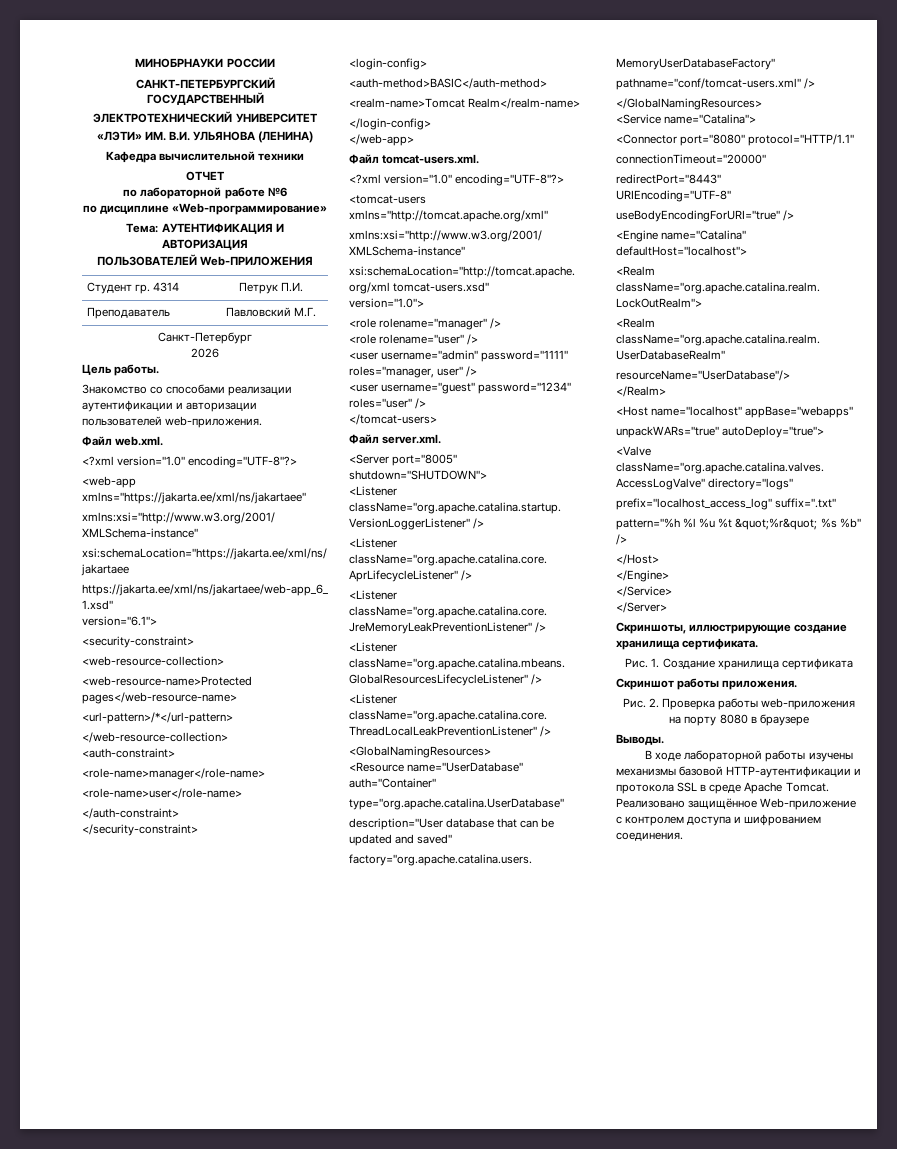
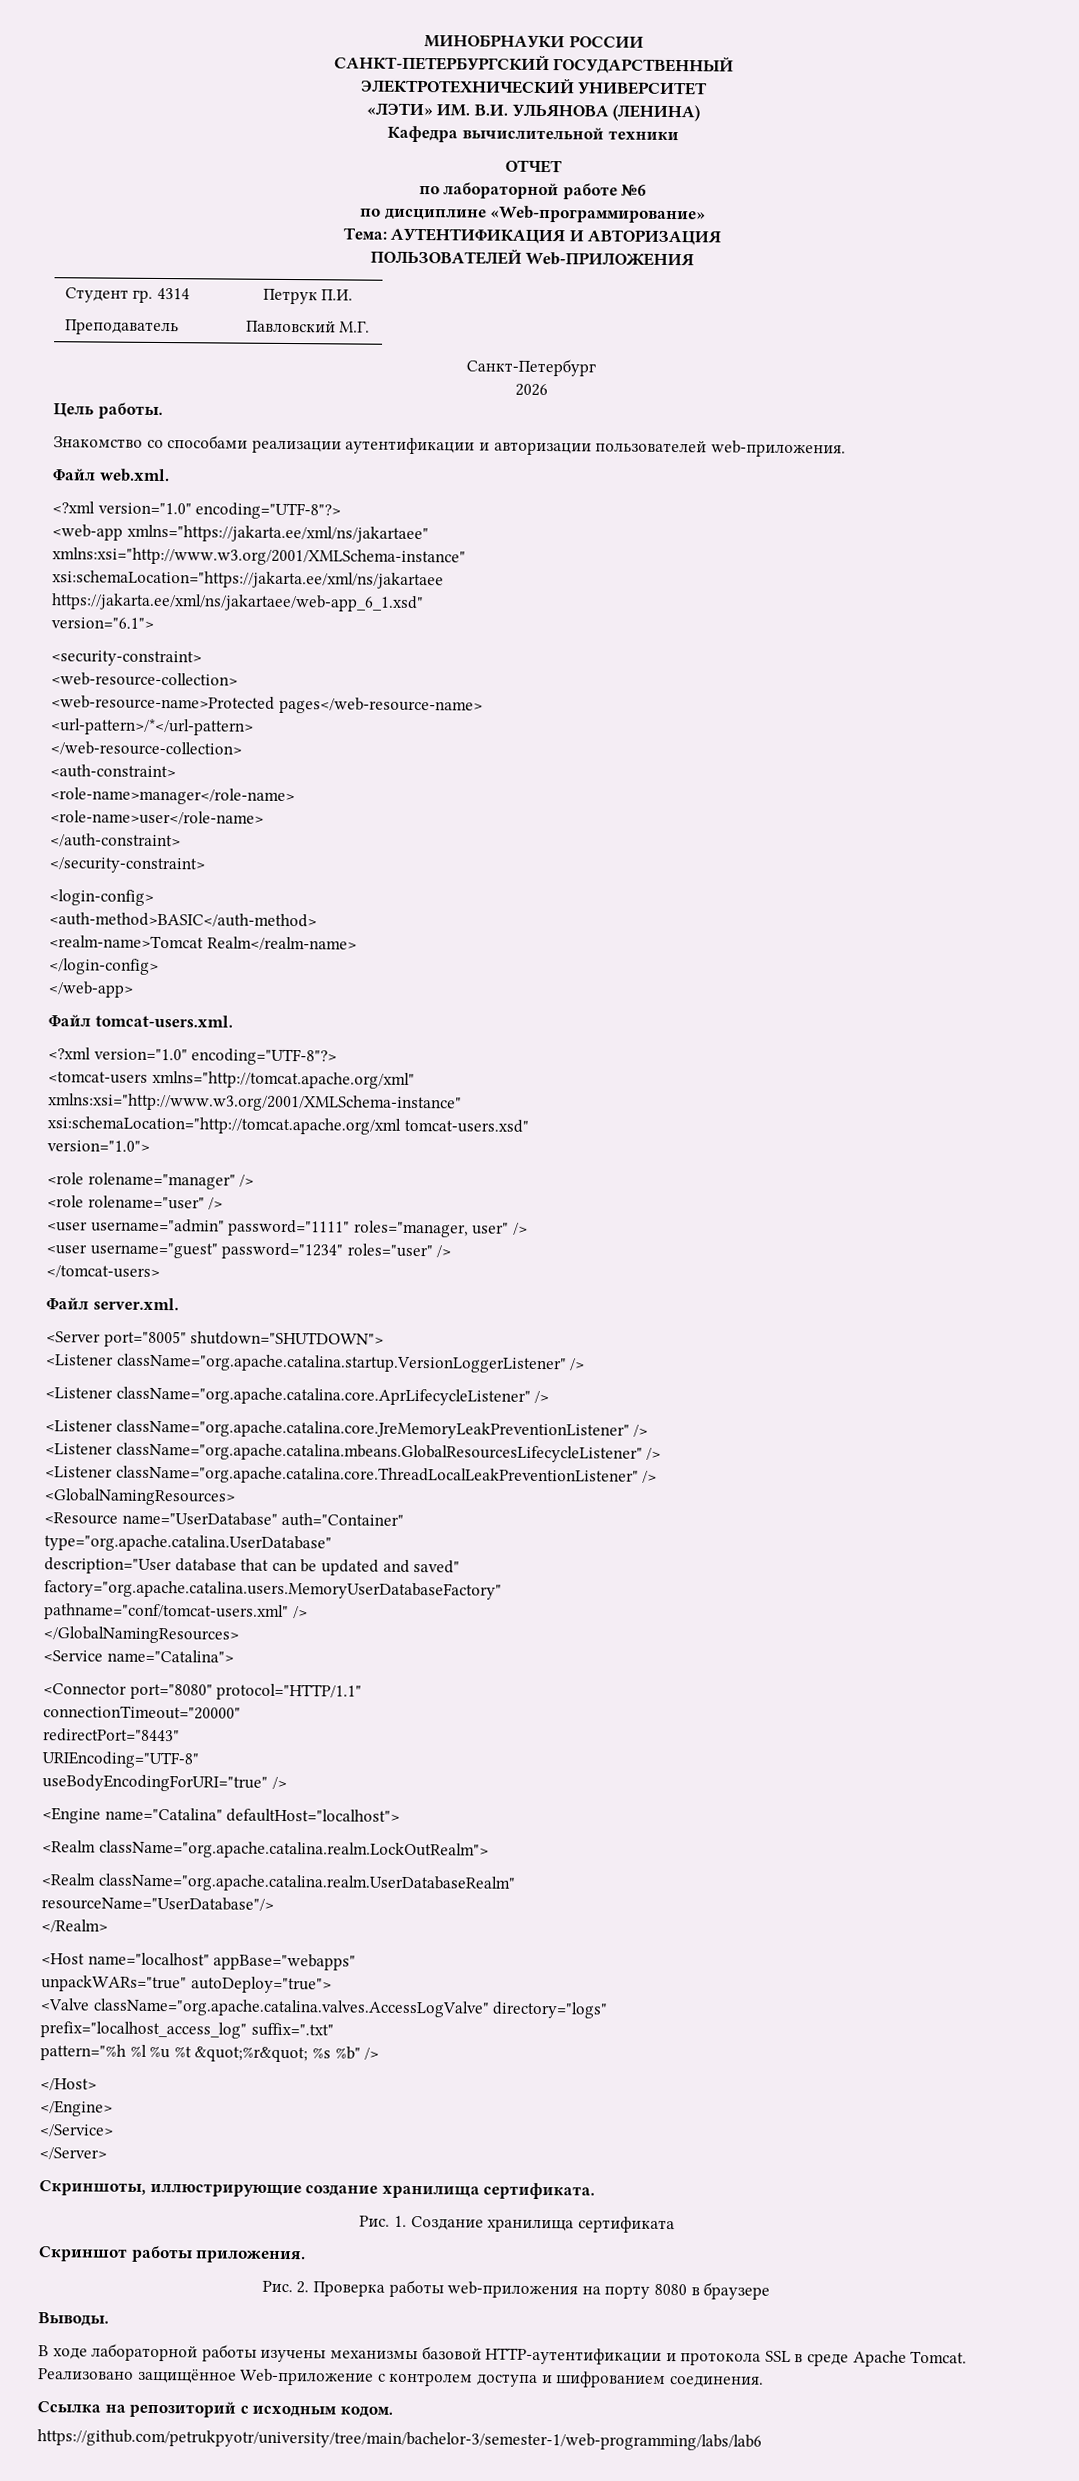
+ Ссылка на репозиторий с исходным кодом.
+ https://github.com/petrukpyotr/university/tree/main/bachelor-3/semester-1/web-programming/labs/lab6

